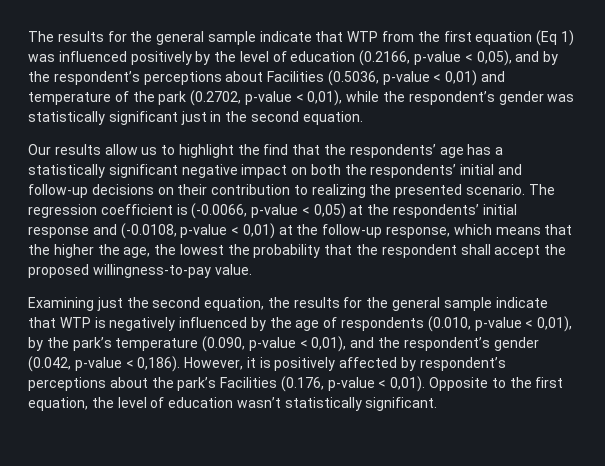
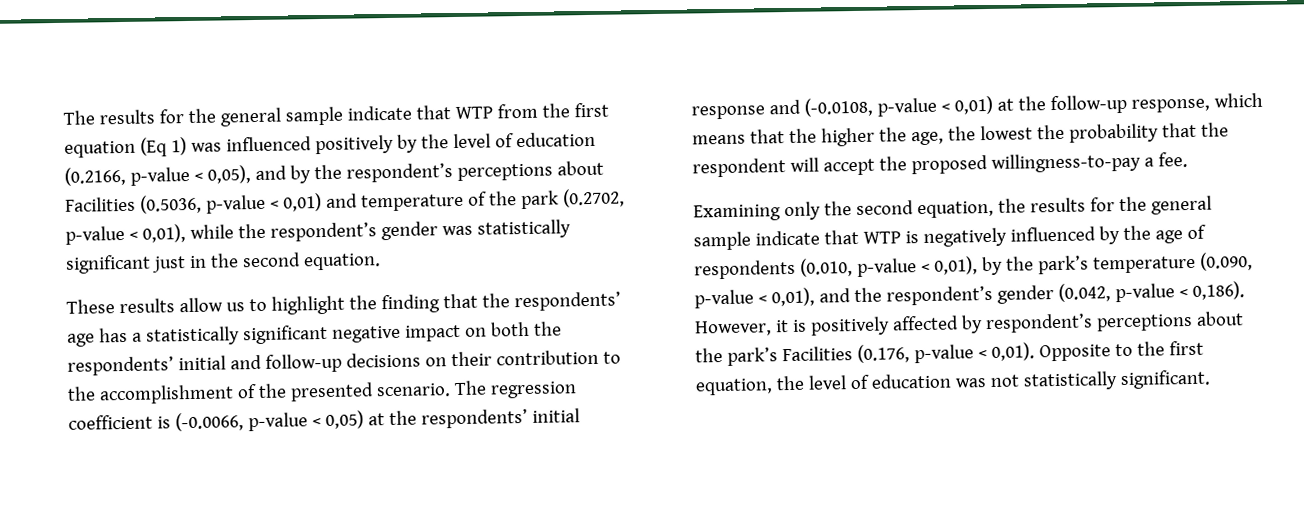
- Our results allow us to highlight the find that the respondents’ age has a statistically significant negative impact on both the respondents’ initial and follow-up decisions on their contribution to realizing the presented scenario.
+ These results allow us to highlight the finding that the respondents’ age has a statistically significant negative impact on both the respondents’ initial and follow-up decisions on their contribution to the accomplishment of the presented scenario.
- The regression coefficient is (-0.0066, p-value < 0,05) at the respondents’ initial response and (-0.0108, p-value < 0,01) at the follow-up response, which means that the higher the age, the lowest the probability that the respondent shall accept the proposed willingness-to-pay value.
+ The regression coefficient is (-0.0066, p-value < 0,05) at the respondents’ initial response and (-0.0108, p-value < 0,01) at the follow-up response, which means that the higher the age, the lowest the probability that the respondent will accept the proposed willingness-to-pay a fee.
- Examining just the second equation, the results for the general sample indicate that WTP is negatively influenced by the age of respondents (0.010, p-value < 0,01), by the park’s temperature (0.090, p-value < 0,01), and the respondent’s gender (0.042, p-value < 0,186).
+ Examining only the second equation, the results for the general sample indicate that WTP is negatively influenced by the age of respondents (0.010, p-value < 0,01), by the park’s temperature (0.090, p-value < 0,01), and the respondent’s gender (0.042, p-value < 0,186).
- Opposite to the first equation, the level of education wasn’t statistically significant.
+ Opposite to the first equation, the level of education was not statistically significant.

